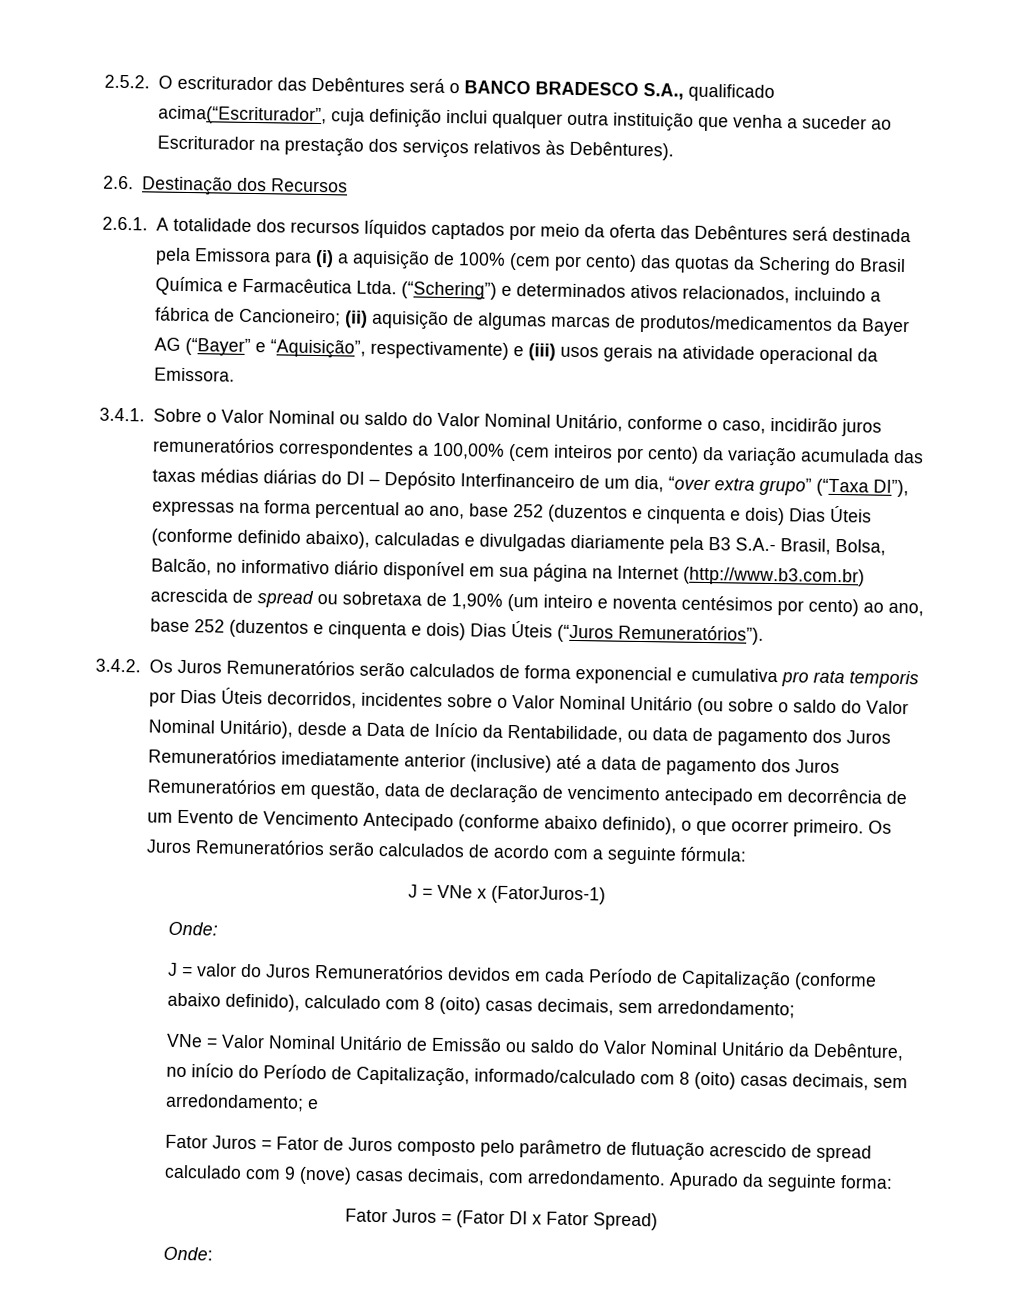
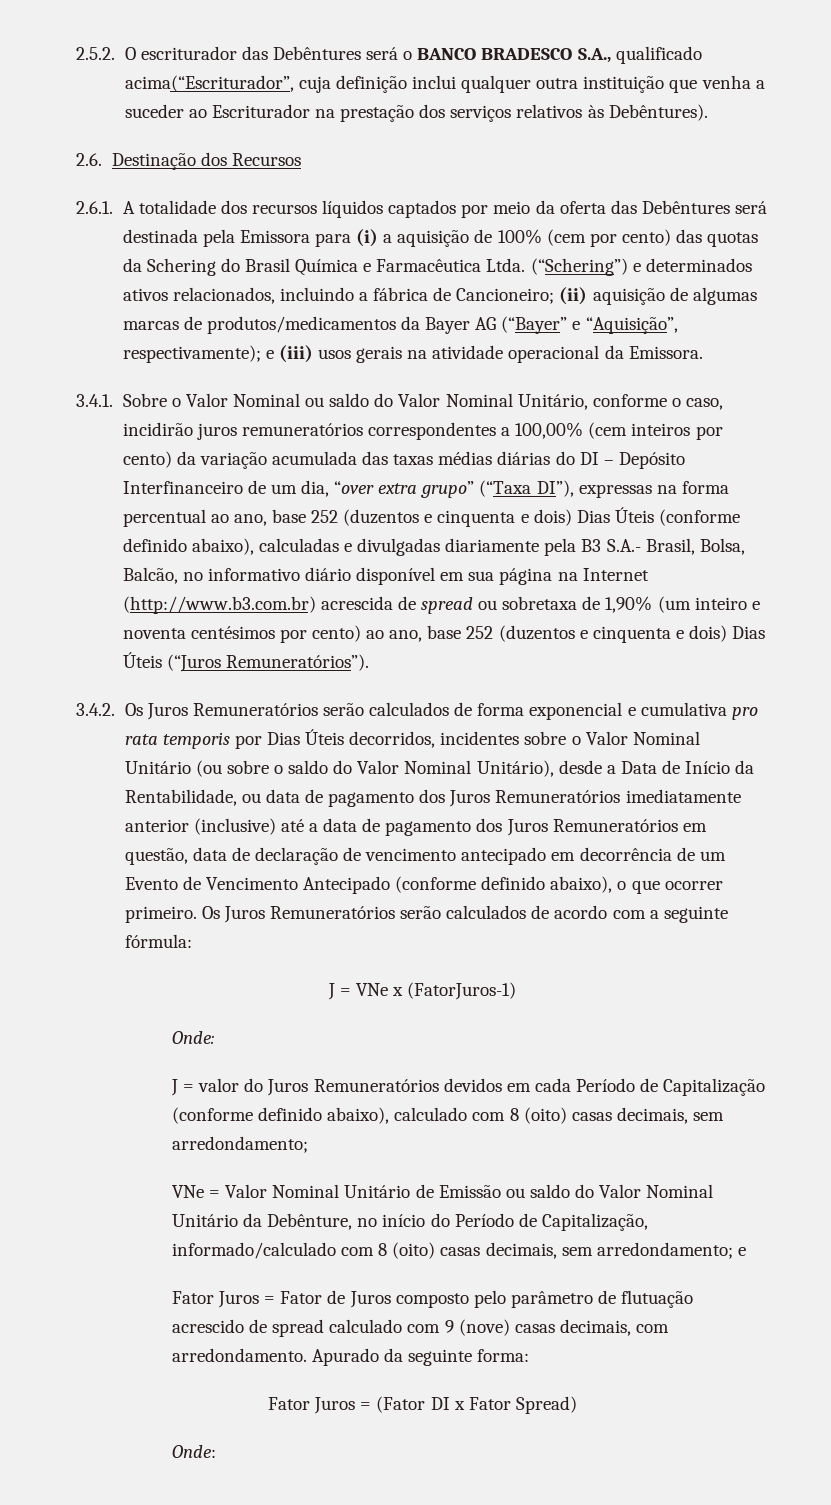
- (“Schering”) e determinados ativos relacionados, incluindo a fábrica de Cancioneiro; (ii) aquisição de algumas marcas de produtos/medicamentos da Bayer AG (“Bayer” e “Aquisição”, respectivamente) e (iii) usos gerais na atividade operacional da Emissora.
+ (“Schering”) e determinados ativos relacionados, incluindo a fábrica de Cancioneiro; (ii) aquisição de algumas marcas de produtos/medicamentos da Bayer AG (“Bayer” e “Aquisição”, respectivamente); e (iii) usos gerais na atividade operacional da Emissora.
- 3.4.2. Os Juros Remuneratórios serão calculados de forma exponencial e cumulativa pro rata temporis por Dias Úteis decorridos, incidentes sobre o Valor Nominal Unitário (ou sobre o saldo do Valor Nominal Unitário), desde a Data de Início da Rentabilidade, ou data de pagamento dos Juros Remuneratórios imediatamente anterior (inclusive) até a data de pagamento dos Juros Remuneratórios em questão, data de declaração de vencimento antecipado em decorrência de um Evento de Vencimento Antecipado (conforme abaixo definido), o que ocorrer primeiro.
+ 3.4.2. Os Juros Remuneratórios serão calculados de forma exponencial e cumulativa pro rata temporis por Dias Úteis decorridos, incidentes sobre o Valor Nominal Unitário (ou sobre o saldo do Valor Nominal Unitário), desde a Data de Início da Rentabilidade, ou data de pagamento dos Juros Remuneratórios imediatamente anterior (inclusive) até a data de pagamento dos Juros Remuneratórios em questão, data de declaração de vencimento antecipado em decorrência de um Evento de Vencimento Antecipado (conforme definido abaixo), o que ocorrer primeiro.
- J = valor do Juros Remuneratórios devidos em cada Período de Capitalização (conforme abaixo definido), calculado com 8 (oito) casas decimais, sem arredondamento;
+ J = valor do Juros Remuneratórios devidos em cada Período de Capitalização (conforme definido abaixo), calculado com 8 (oito) casas decimais, sem arredondamento;

